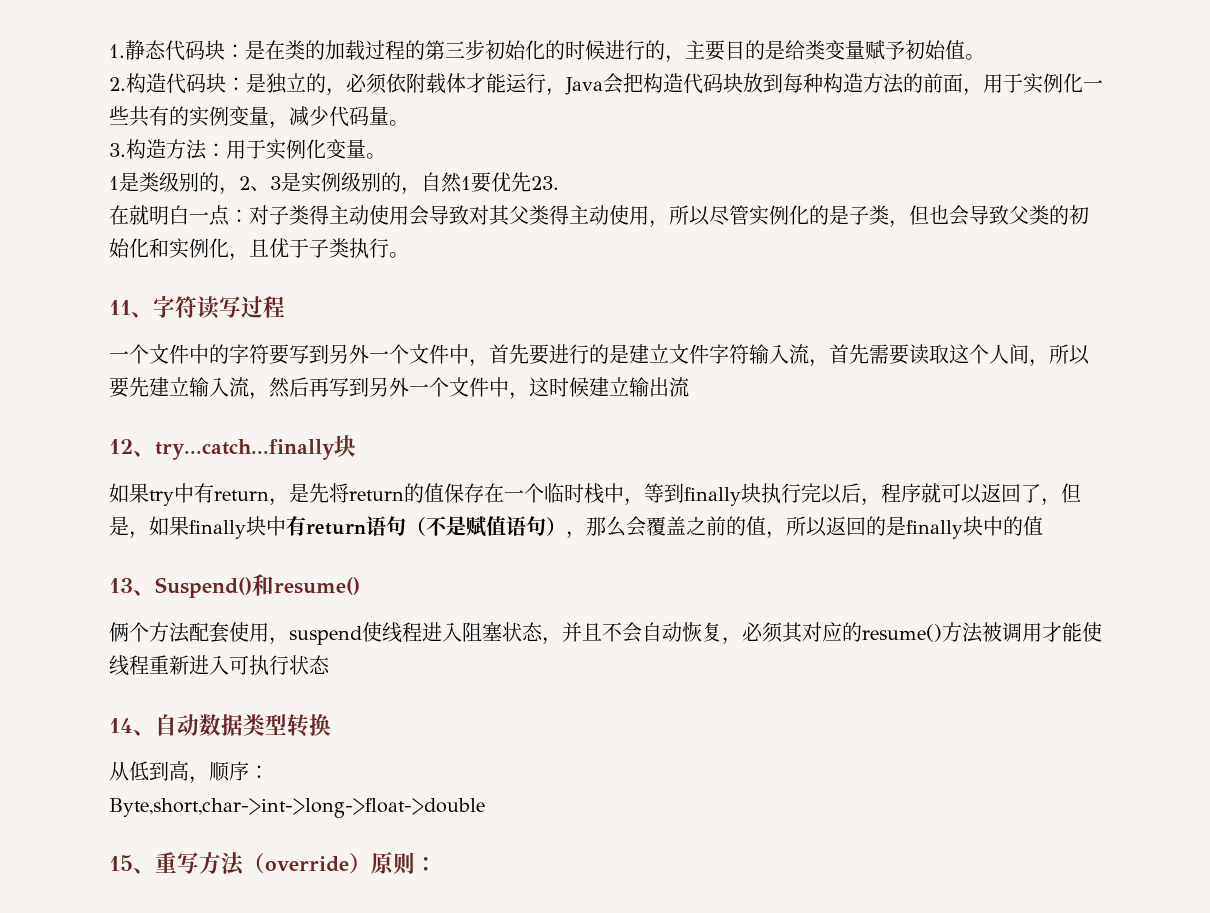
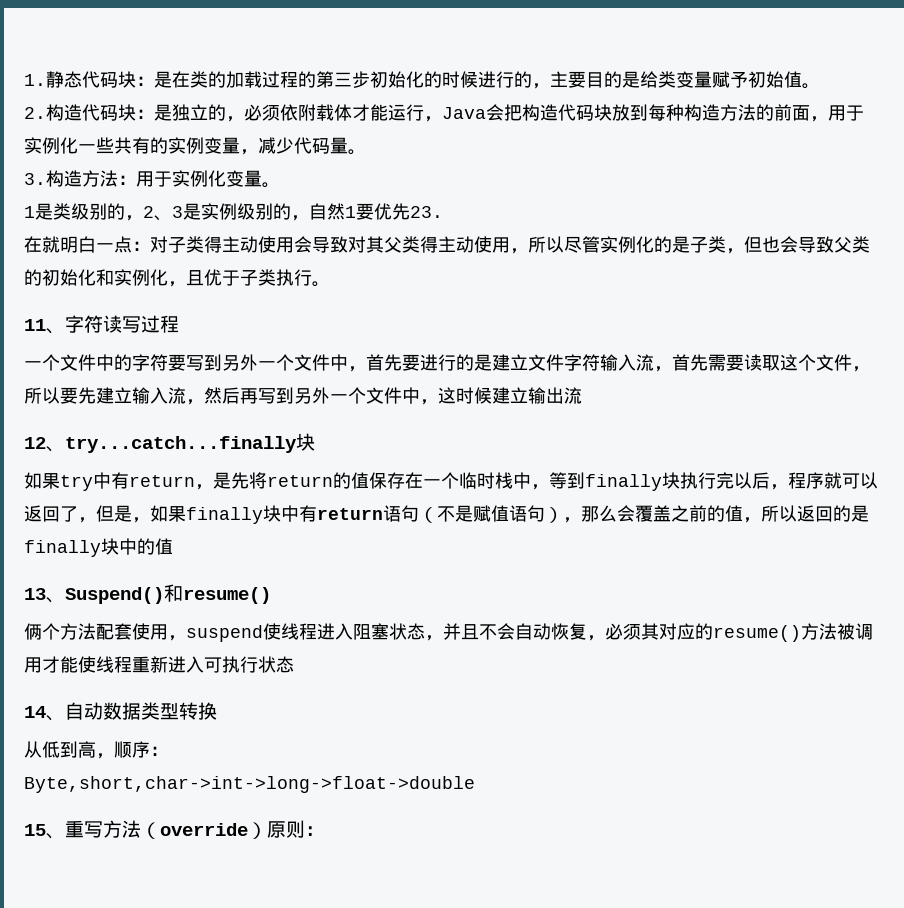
- 一个文件中的字符要写到另外一个文件中，首先要进行的是建立文件字符输入流，首先需要读取这个人间，所以要先建立输入流，然后再写到另外一个文件中，这时候建立输出流
+ 一个文件中的字符要写到另外一个文件中，首先要进行的是建立文件字符输入流，首先需要读取这个文件，所以要先建立输入流，然后再写到另外一个文件中，这时候建立输出流

